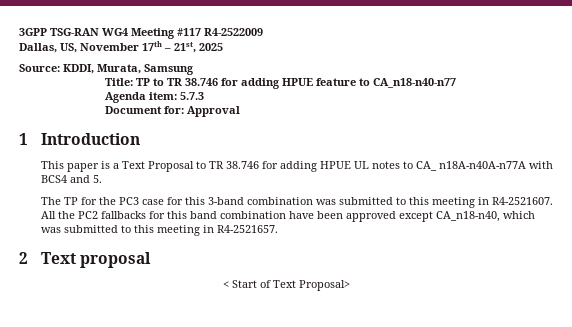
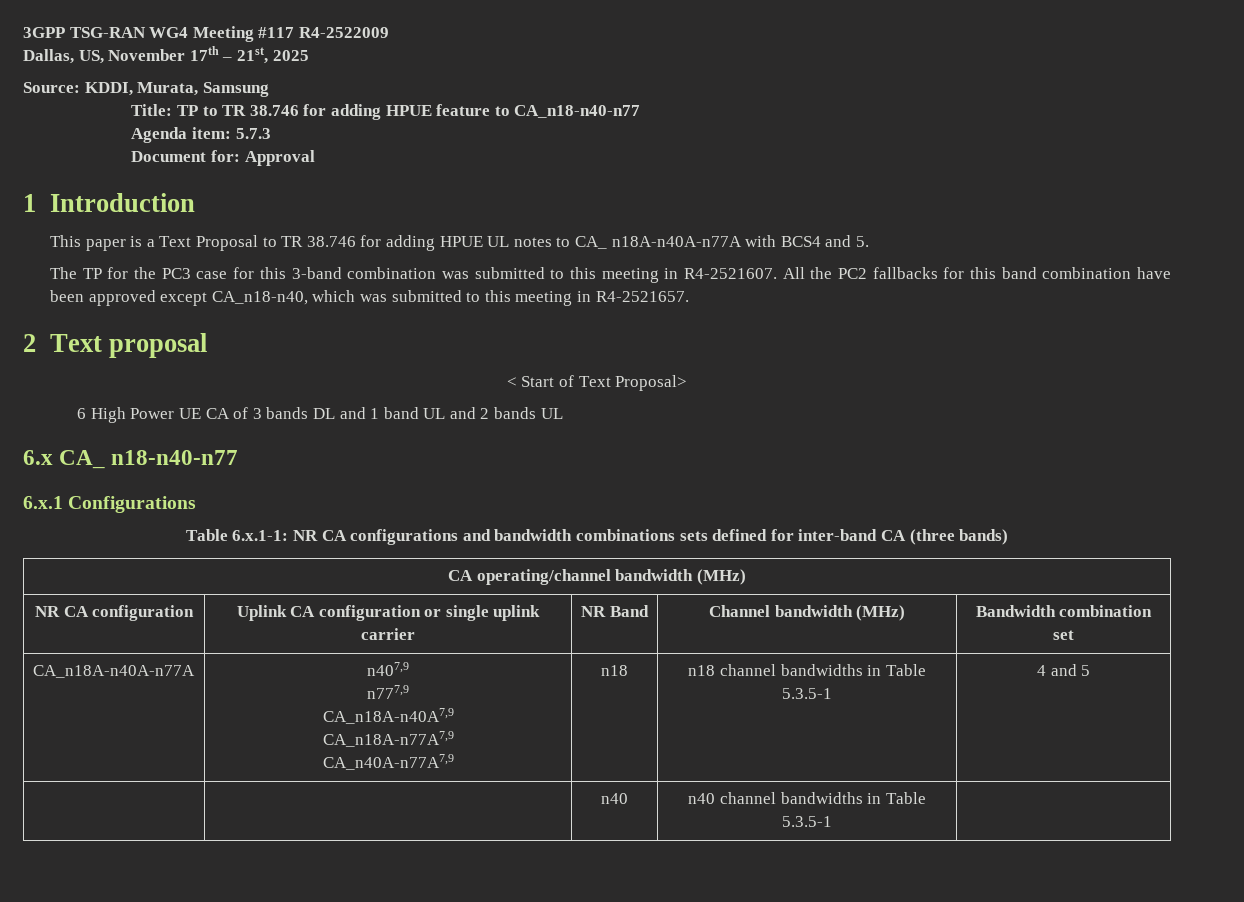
+ 6 High Power UE CA of 3 bands DL and 1 band UL and 2 bands UL
+ 6.x CA_ n18-n40-n77
+ 6.x.1 Configurations
+ Table 6.x.1-1: NR CA configurations and bandwidth combinations sets defined for inter-band CA (three bands)
+ CA operating/channel bandwidth (MHz)
+ NR CA configuration | Uplink CA configuration or single uplink carrier | NR Band | Channel bandwidth (MHz) | Bandwidth combination set
+ CA_n18A-n40A-n77A | n407,9
+ n777,9
+ CA_n18A-n40A7,9
+ CA_n18A-n77A7,9
+ CA_n40A-n77A7,9 | n18 | n18 channel bandwidths in Table 5.3.5-1 | 4 and 5
+ | | n40 | n40 channel bandwidths in Table 5.3.5-1 |

